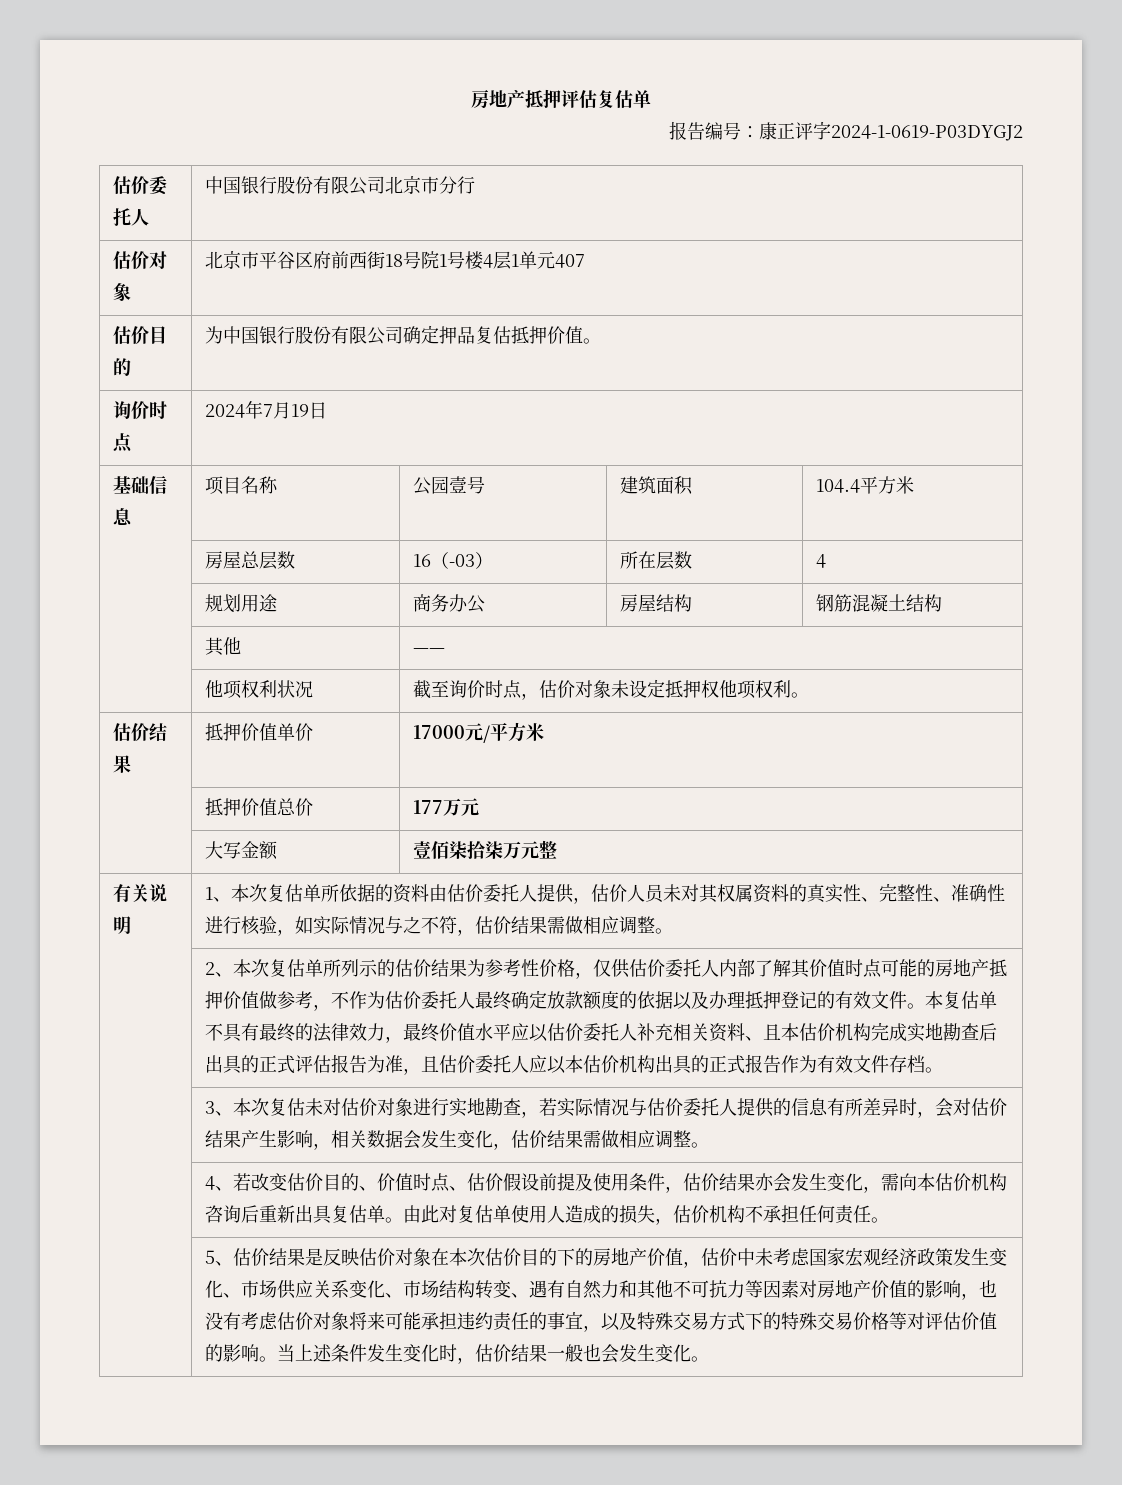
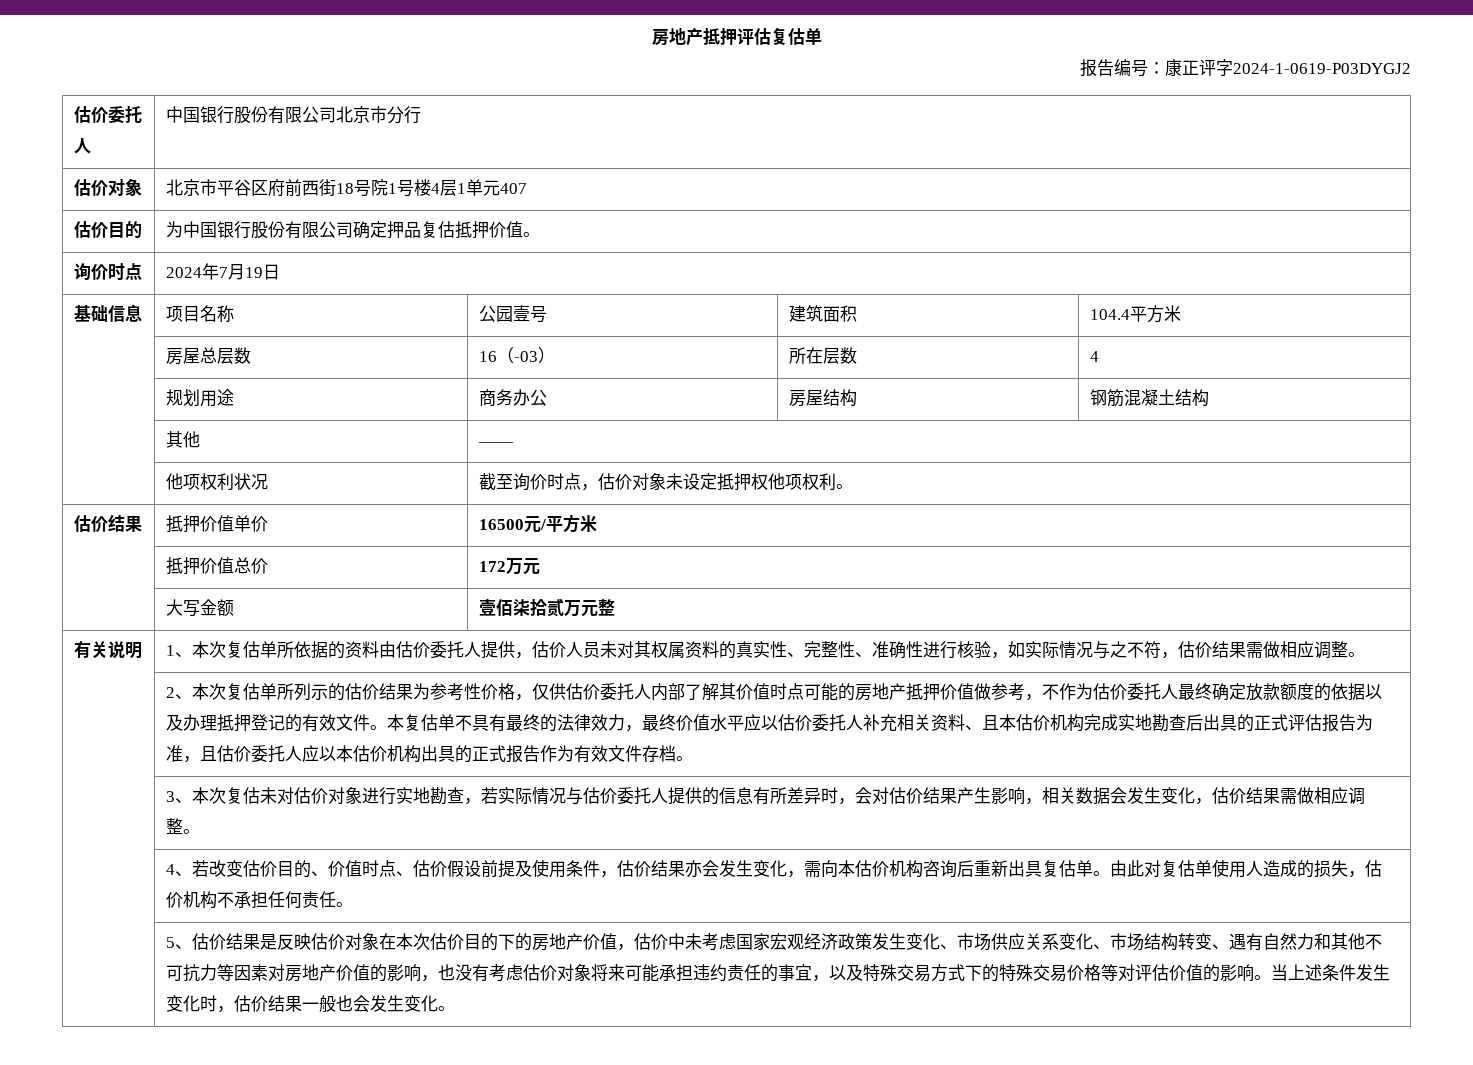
- 估价结果 | 抵押价值单价 | 17000元/平方米
+ 估价结果 | 抵押价值单价 | 16500元/平方米
- | 抵押价值总价 | 177万元
+ | 抵押价值总价 | 172万元
- | 大写金额 | 壹佰柒拾柒万元整
+ | 大写金额 | 壹佰柒拾贰万元整

